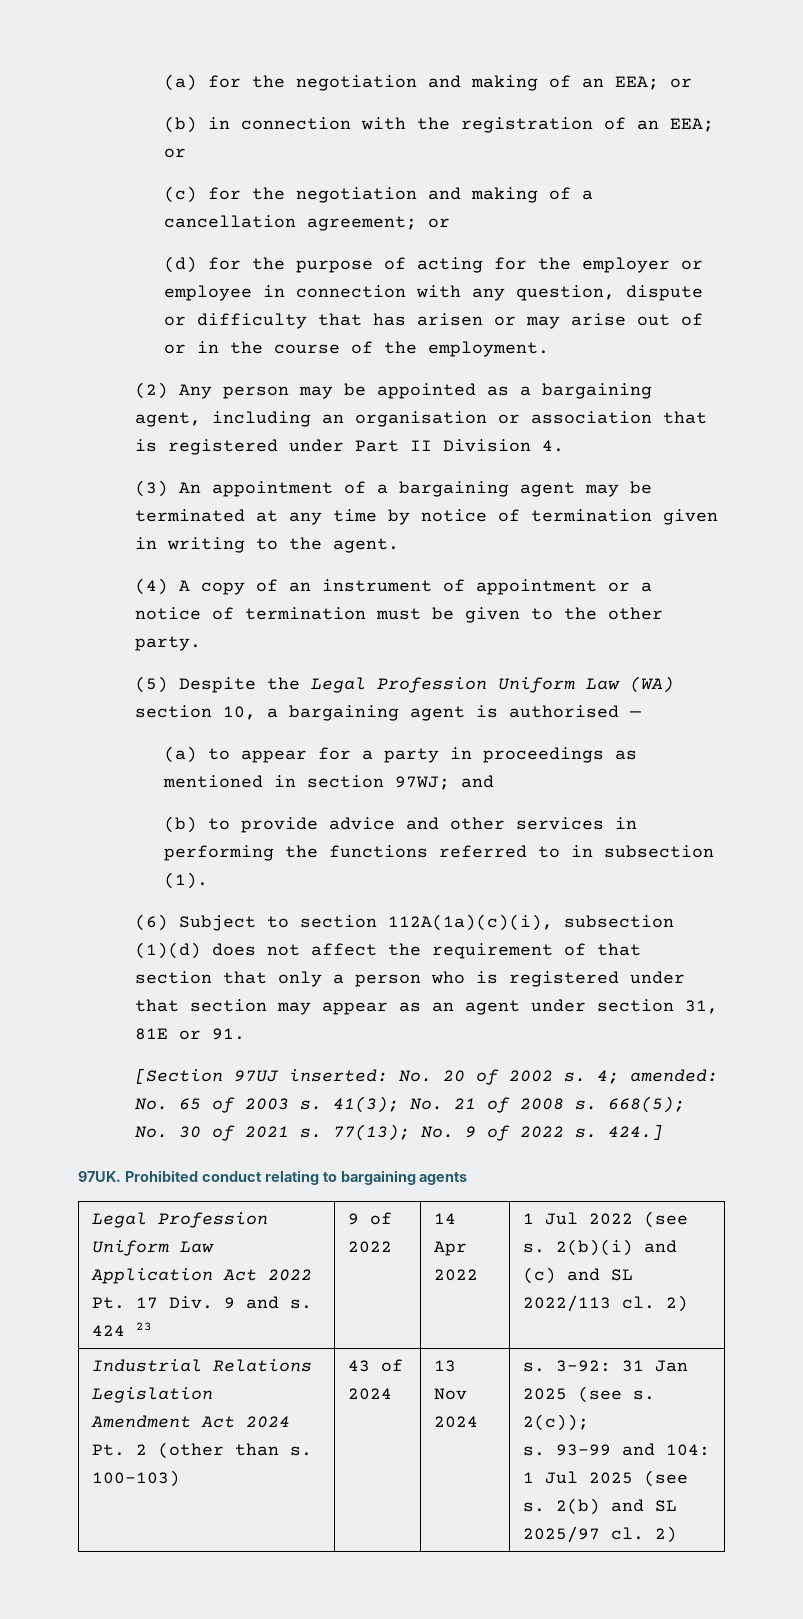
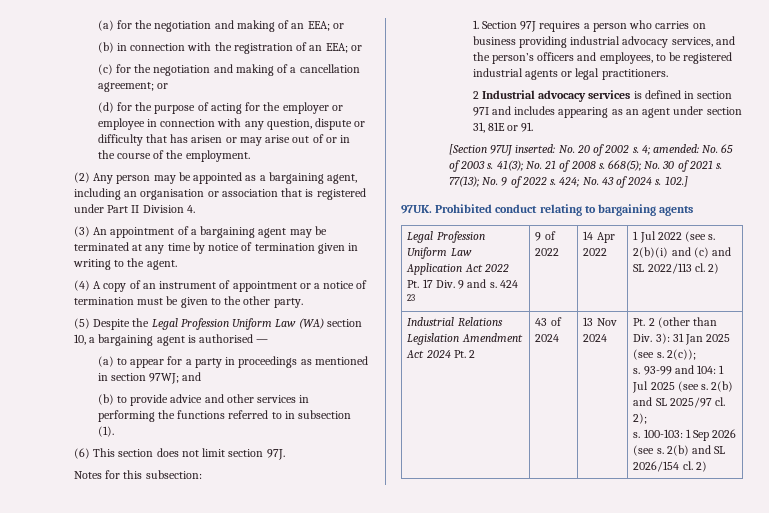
- (6) Subject to section 112A(1a)(c)(i), subsection (1)(d) does not affect the requirement of that section that only a person who is registered under that section may appear as an agent under section 31, 81E or 91.
+ (6) This section does not limit section 97J.
+ Notes for this subsection:
+ 1. Section 97J requires a person who carries on business providing industrial advocacy services, and the person’s officers and employees, to be registered industrial agents or legal practitioners.
+ 2 Industrial advocacy services is defined in section 97I and includes appearing as an agent under section 31, 81E or 91.
- 424.]
+ 424; No. 43 of 2024 s. 102.]
- Industrial Relations Legislation Amendment Act 2024 Pt. 2 (other than s. 100-103)
+ Industrial Relations Legislation Amendment Act 2024 Pt. 2
- s. 3-92: 31 Jan 2025 (see s.
+ Pt. 2 (other than Div. 3): 31 Jan 2025 (see s.
+ 2);
+ s. 100-103: 1 Sep 2026 (see s. 2(b) and SL 2026/154 cl.

